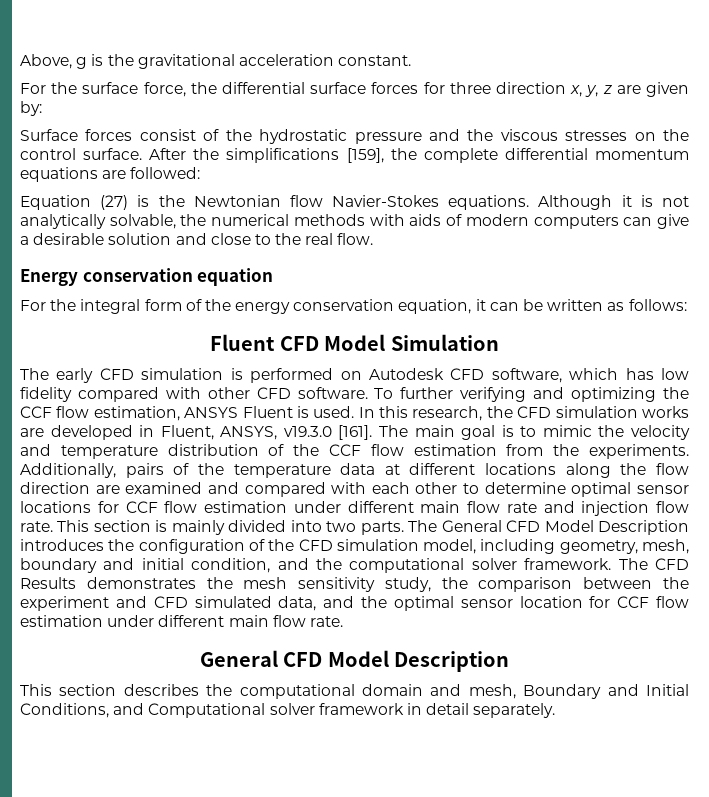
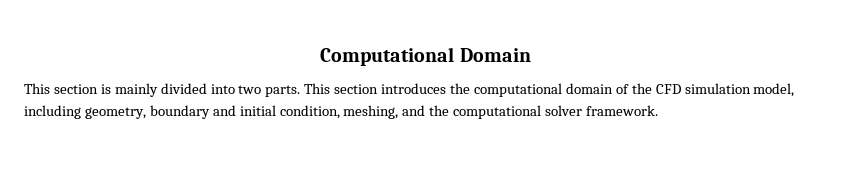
- Above, g is the gravitational acceleration constant.
- For the surface force, the differential surface forces for three direction x, y, z are given by:
- Surface forces consist of the hydrostatic pressure and the viscous stresses on the control surface. After the simplifications [159], the complete differential momentum equations are followed:
- Equation (27) is the Newtonian flow Navier-Stokes equations. Although it is not analytically solvable, the numerical methods with aids of modern computers can give a desirable solution and close to the real flow.
- Energy conservation equation
- For the integral form of the energy conservation equation, it can be written as follows:
- Fluent CFD Model Simulation
- The early CFD simulation is performed on Autodesk CFD software, which has low fidelity compared with other CFD software. To further verifying and optimizing the CCF flow estimation, ANSYS Fluent is used. In this research, the CFD simulation works are developed in Fluent, ANSYS, v19.3.0 [161]. The main goal is to mimic the velocity and temperature distribution of the CCF flow estimation from the experiments. Additionally, pairs of the temperature data at different locations along the flow direction are examined and compared with each other to determine optimal sensor locations for CCF flow estimation under different main flow rate and injection flow rate. This section is mainly divided into two parts.
+ Computational Domain
+ This section is mainly divided into two parts.
- The General CFD Model Description introduces the configuration of the CFD simulation model, including geometry, mesh, boundary and initial condition, and the computational solver framework. The CFD Results demonstrates the mesh sensitivity study, the comparison between the experiment and CFD simulated data, and the optimal sensor location for CCF flow estimation under different main flow rate.
- General CFD Model Description
- This section describes the computational domain and mesh, Boundary and Initial Conditions, and Computational solver framework in detail separately.
+ This section introduces the computational domain of the CFD simulation model, including geometry, boundary and initial condition, meshing, and the computational solver framework.

